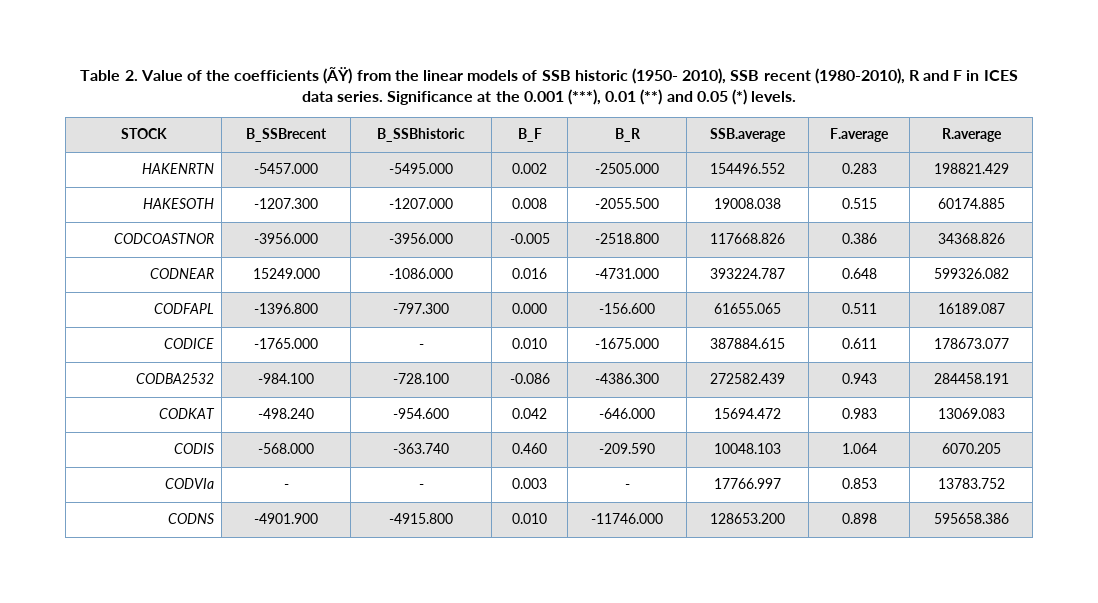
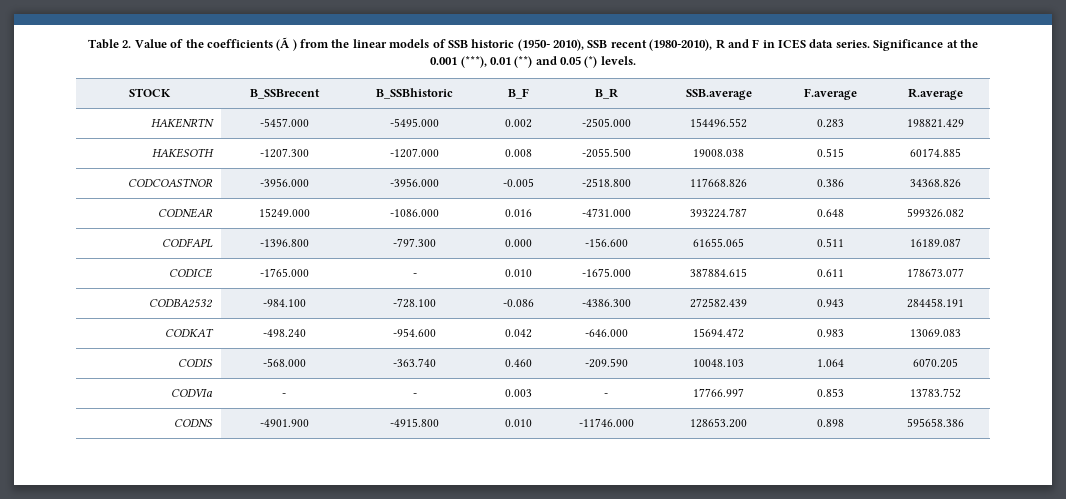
- Table 2. Value of the coefficients (ÃŸ) from the linear models of SSB historic (1950- 2010), SSB recent (1980-2010), R and F in ICES data series.
+ Table 2. Value of the coefficients (Ã ) from the linear models of SSB historic (1950- 2010), SSB recent (1980-2010), R and F in ICES data series.

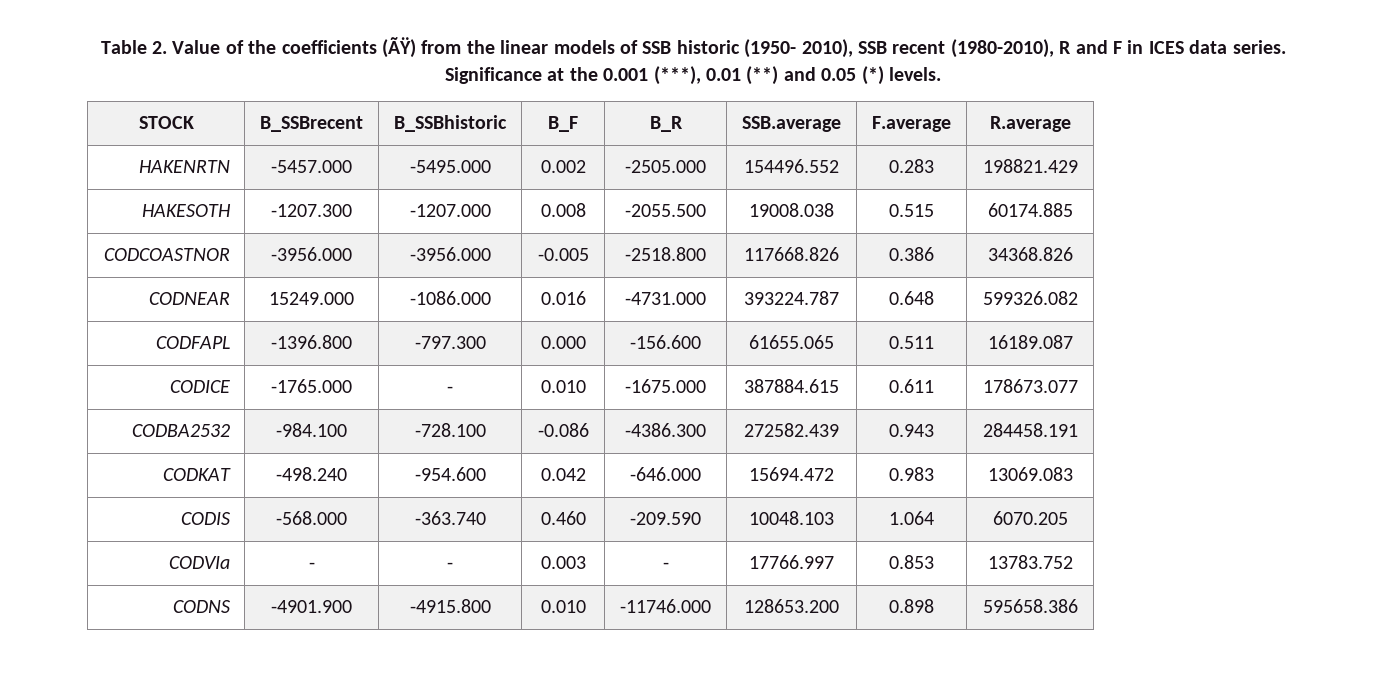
- Table 2. Value of the coefficients (Ã ) from the linear models of SSB historic (1950- 2010), SSB recent (1980-2010), R and F in ICES data series.
+ Table 2. Value of the coefficients (ÃŸ) from the linear models of SSB historic (1950- 2010), SSB recent (1980-2010), R and F in ICES data series.

